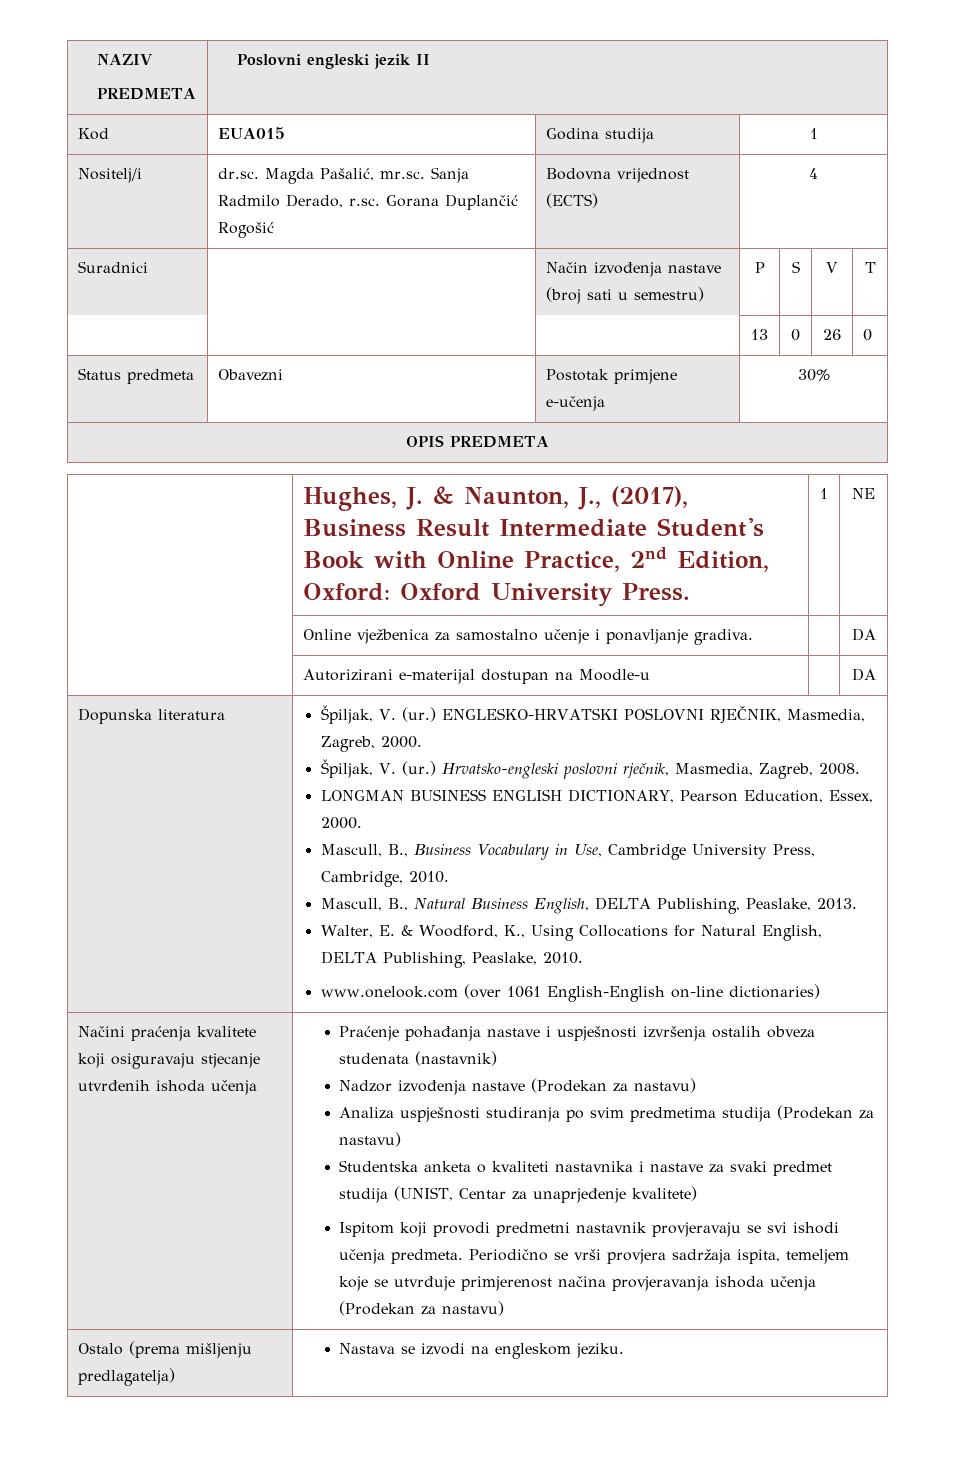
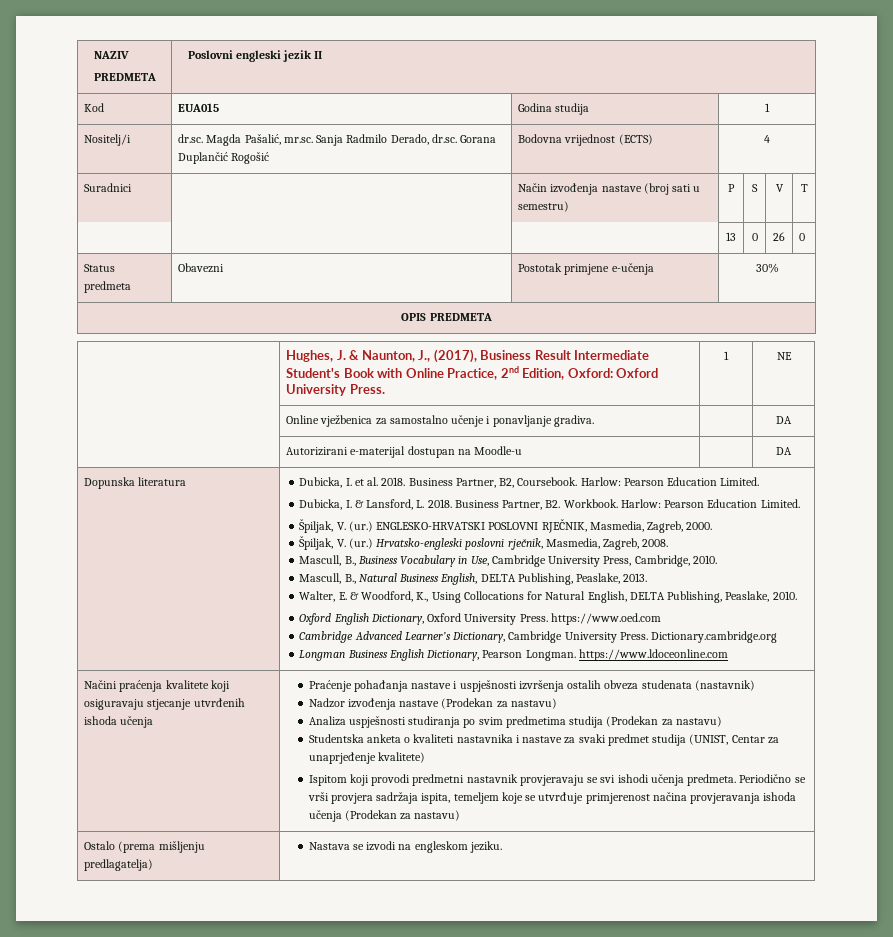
- Nositelj/i | dr.sc. Magda Pašalić, mr.sc. Sanja Radmilo Derado, r.sc. Gorana Duplančić Rogošić | Bodovna vrijednost (ECTS) | 4
+ Nositelj/i | dr.sc. Magda Pašalić, mr.sc. Sanja Radmilo Derado, dr.sc. Gorana Duplančić Rogošić | Bodovna vrijednost (ECTS) | 4
+ Dubicka, I. et al. 2018. Business Partner, B2, Coursebook. Harlow: Pearson Education Limited.
+ Dubicka, I. & Lansford, L. 2018. Business Partner, B2. Workbook. Harlow: Pearson Education Limited.
- LONGMAN BUSINESS ENGLISH DICTIONARY, Pearson Education, Essex, 2000.
- www.onelook.com (over 1061 English-English on-line dictionaries)
+ Oxford English Dictionary, Oxford University Press. https://www.oed.com
+ Cambridge Advanced Learner’s Dictionary, Cambridge University Press. Dictionary.cambridge.org
+ Longman Business English Dictionary, Pearson Longman. https://www.ldoceonline.com

